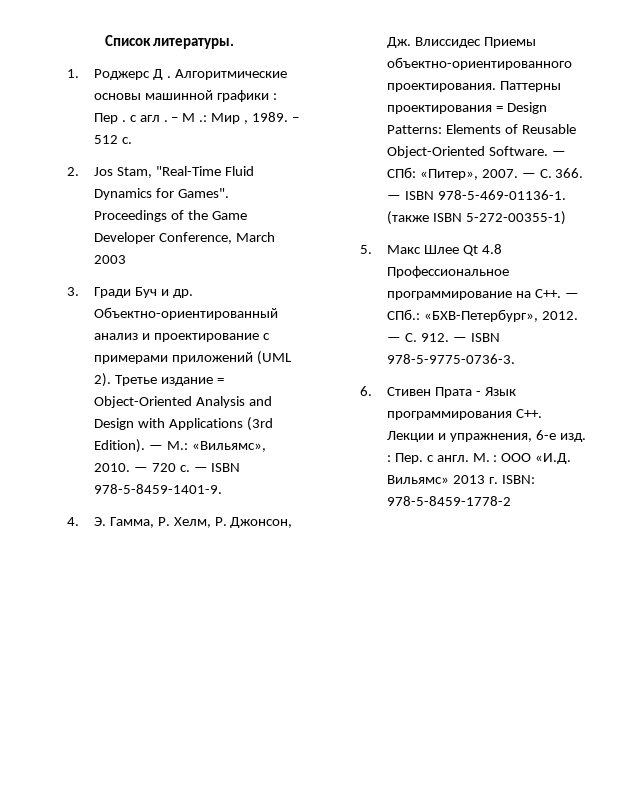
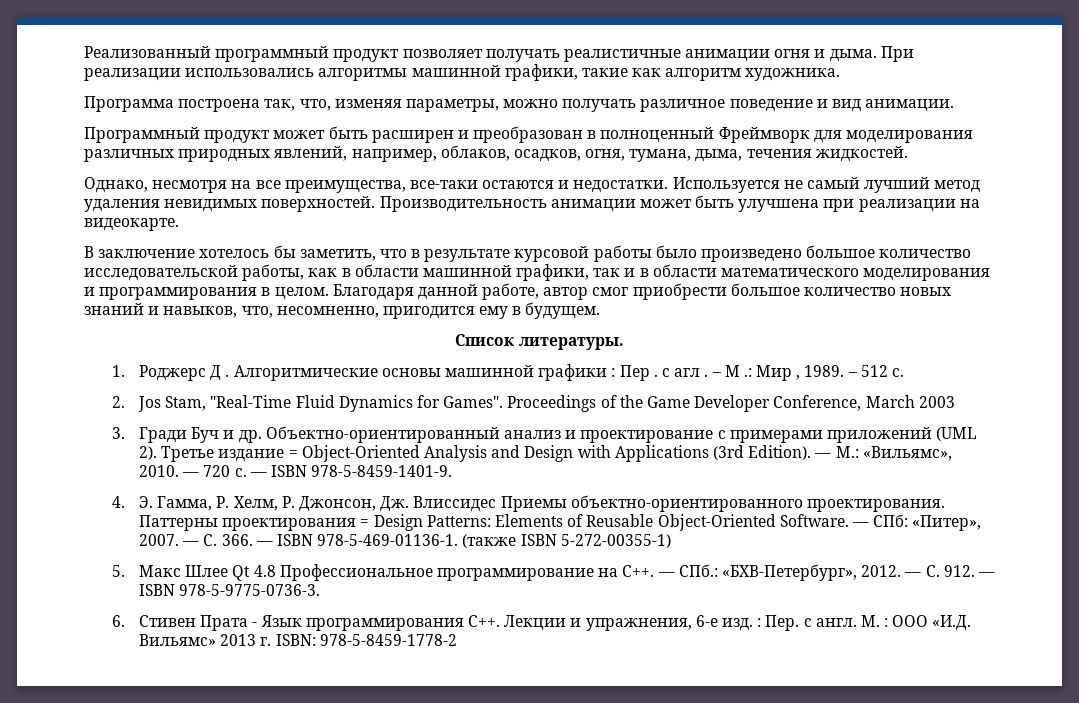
+ Реализованный программный продукт позволяет получать реалистичные анимации огня и дыма. При реализации использовались алгоритмы машинной графики, такие как алгоритм художника.
+ Программа построена так, что, изменяя параметры, можно получать различное поведение и вид анимации.
+ Программный продукт может быть расширен и преобразован в полноценный Фреймворк для моделирования различных природных явлений, например, облаков, осадков, огня, тумана, дыма, течения жидкостей.
+ Однако, несмотря на все преимущества, все-таки остаются и недостатки. Используется не самый лучший метод удаления невидимых поверхностей. Производительность анимации может быть улучшена при реализации на видеокарте.
+ В заключение хотелось бы заметить, что в результате курсовой работы было произведено большое количество исследовательской работы, как в области машинной графики, так и в области математического моделирования и программирования в целом. Благодаря данной работе, автор смог приобрести большое количество новых знаний и навыков, что, несомненно, пригодится ему в будущем.

